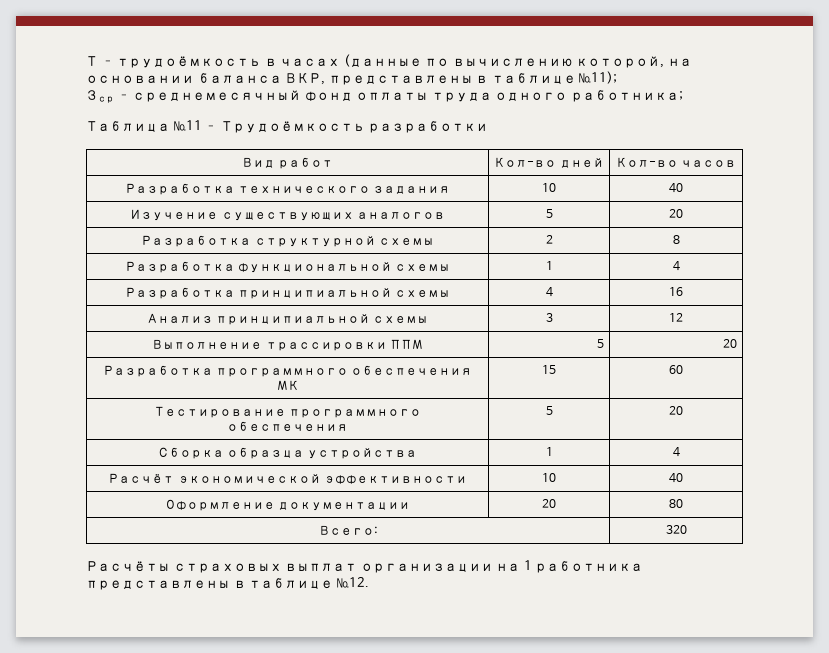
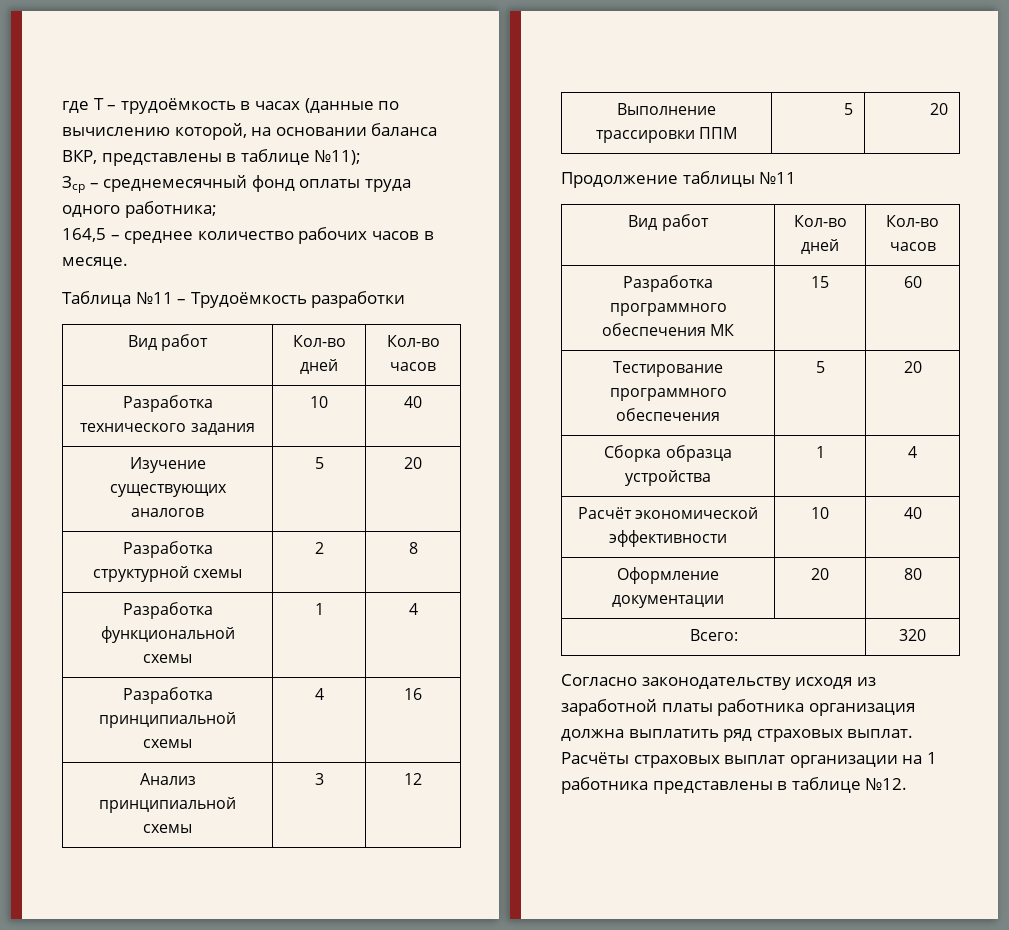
- Т – трудоёмкость в часах (данные по вычислению которой, на основании баланса ВКР, представлены в таблице №11);
+ где Т – трудоёмкость в часах (данные по вычислению которой, на основании баланса ВКР, представлены в таблице №11);
+ 164,5 – среднее количество рабочих часов в месяце.
+ Продолжение таблицы №11
+ Вид работ | Кол-во дней | Кол-во часов
+ Согласно законодательству исходя из заработной платы работника организация должна выплатить ряд страховых выплат.

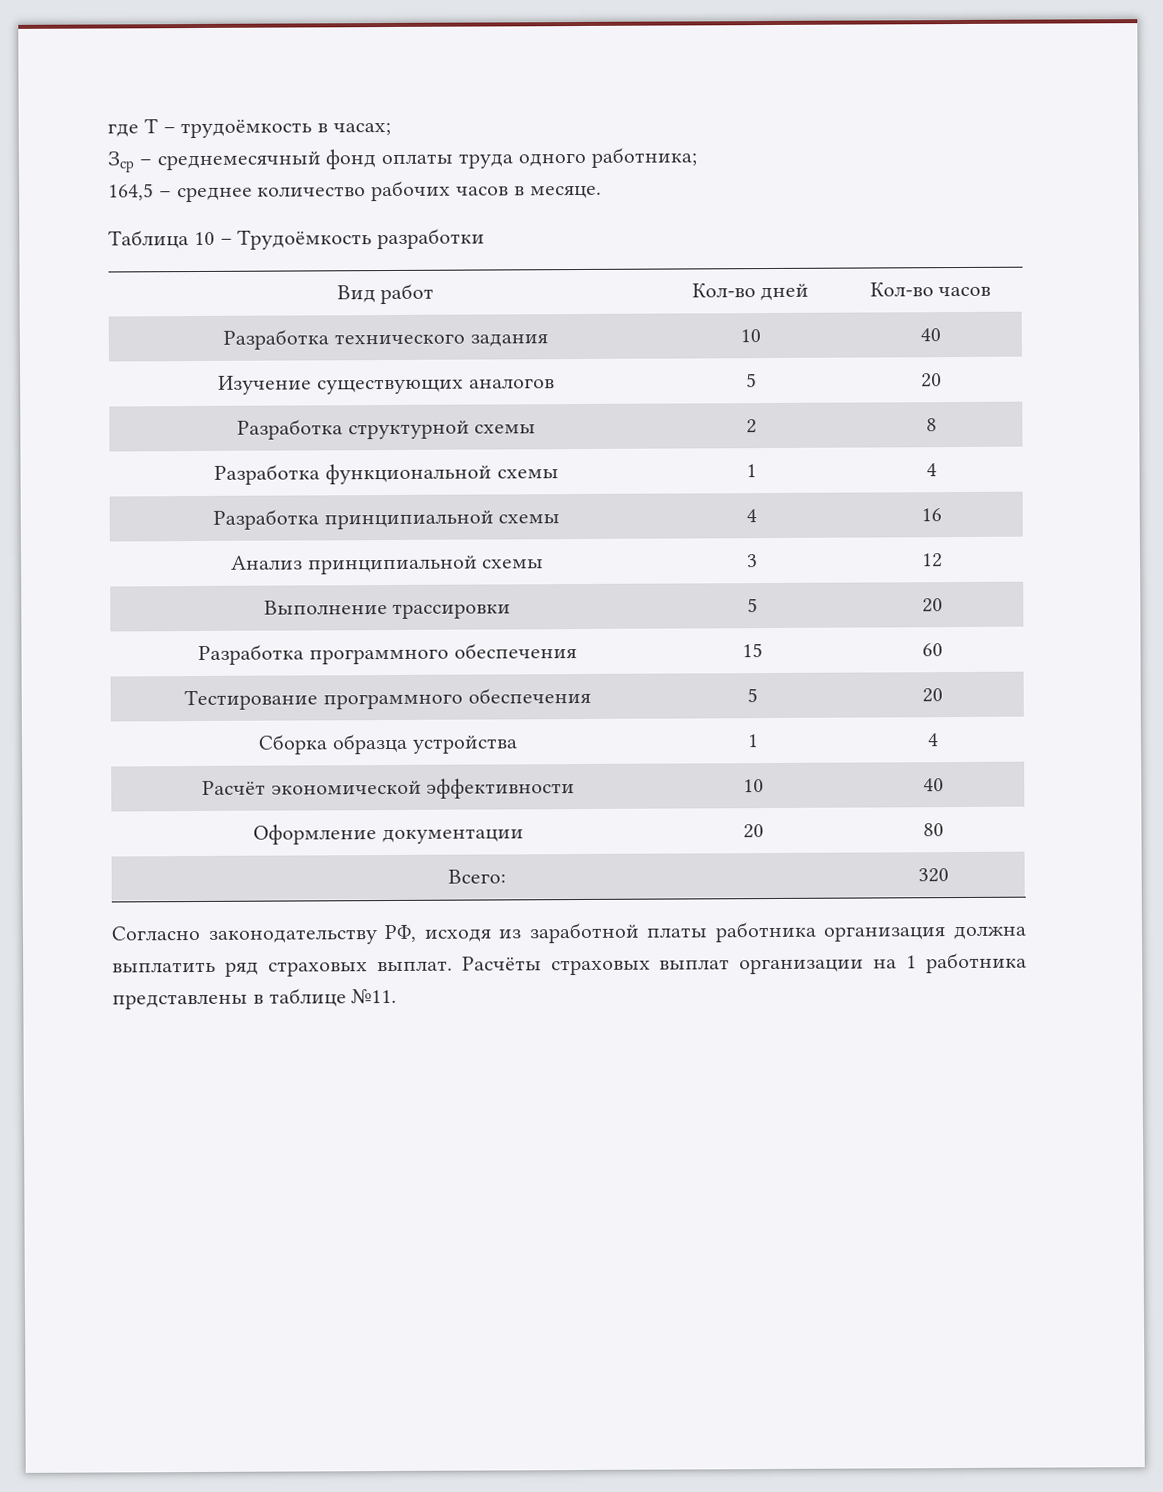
- где Т – трудоёмкость в часах (данные по вычислению которой, на основании баланса ВКР, представлены в таблице №11);
+ где Т – трудоёмкость в часах;
- Таблица №11 – Трудоёмкость разработки
+ Таблица 10 – Трудоёмкость разработки
- Выполнение трассировки ППМ | 5 | 20
- Продолжение таблицы №11
- Вид работ | Кол-во дней | Кол-во часов
+ Выполнение трассировки | 5 | 20
- Разработка программного обеспечения МК | 15 | 60
+ Разработка программного обеспечения | 15 | 60
- Согласно законодательству исходя из заработной платы работника организация должна выплатить ряд страховых выплат.
+ Согласно законодательству РФ, исходя из заработной платы работника организация должна выплатить ряд страховых выплат.
- Расчёты страховых выплат организации на 1 работника представлены в таблице №12.
+ Расчёты страховых выплат организации на 1 работника представлены в таблице №11.

